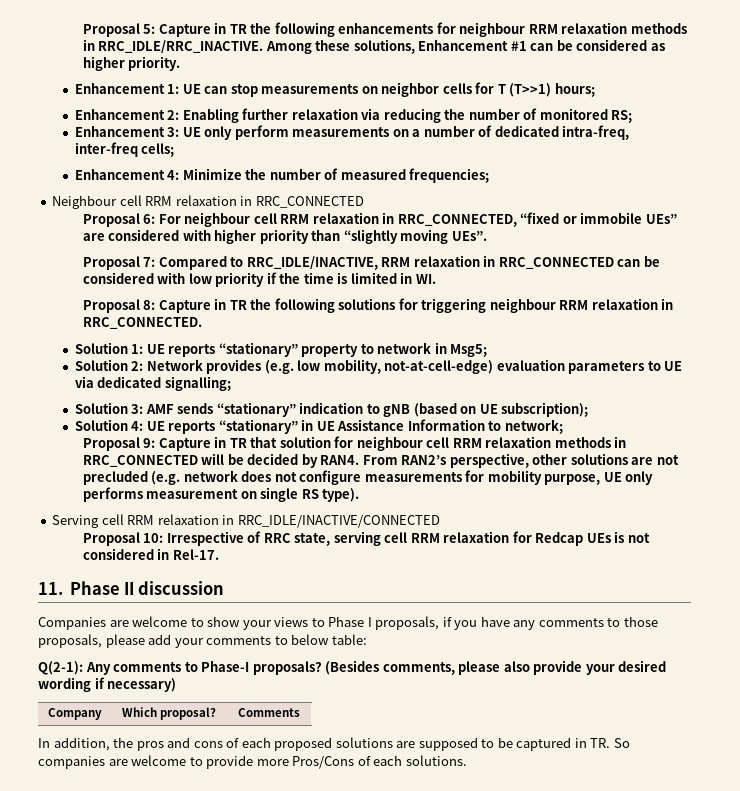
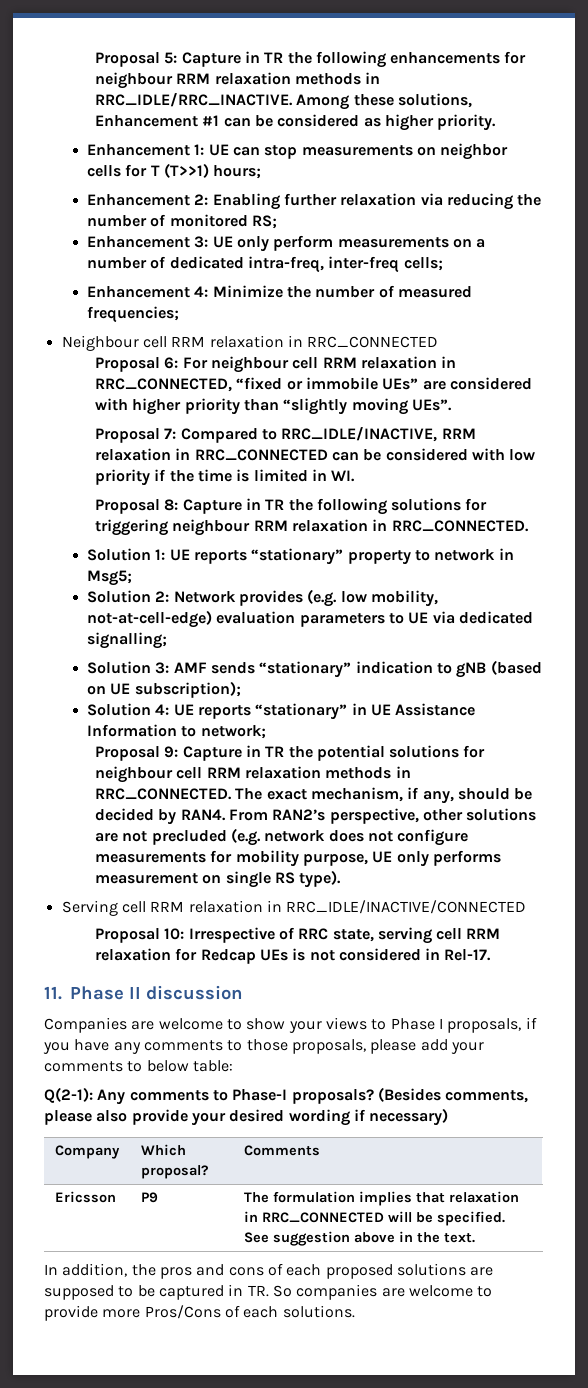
- Proposal 9: Capture in TR that solution for neighbour cell RRM relaxation methods in RRC_CONNECTED will be decided by RAN4.
+ Proposal 9: Capture in TR the potential solutions for neighbour cell RRM relaxation methods in RRC_CONNECTED. The exact mechanism, if any, should be decided by RAN4.
+ Ericsson | P9 | The formulation implies that relaxation in RRC_CONNECTED will be specified. See suggestion above in the text.

